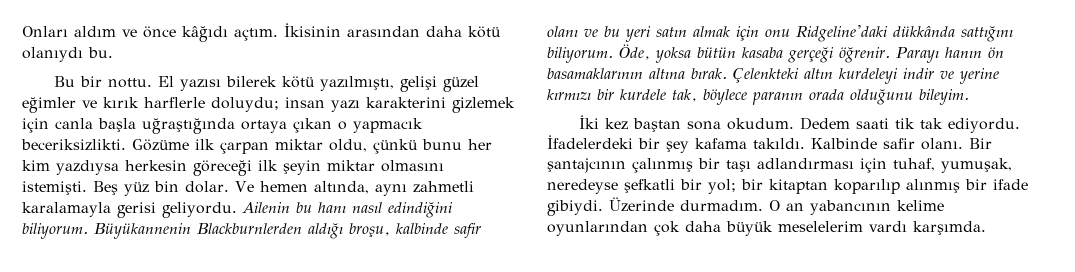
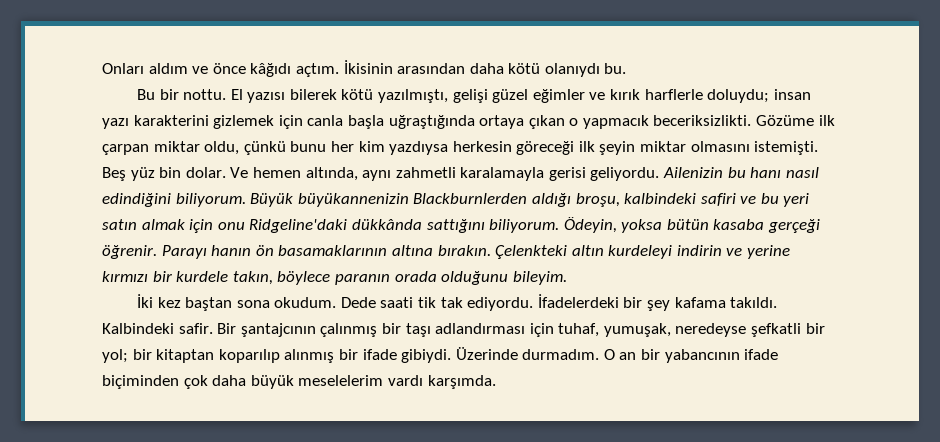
- Ailenin bu hanı nasıl edindiğini biliyorum.
+ Ailenizin bu hanı nasıl edindiğini biliyorum.
- Büyükannenin Blackburnlerden aldığı broşu, kalbinde safir olanı ve bu yeri satın almak için onu Ridgeline'daki dükkânda sattığını biliyorum.
+ Büyük büyükannenizin Blackburnlerden aldığı broşu, kalbindeki safiri ve bu yeri satın almak için onu Ridgeline'daki dükkânda sattığını biliyorum.
- Öde, yoksa bütün kasaba gerçeği öğrenir.
+ Ödeyin, yoksa bütün kasaba gerçeği öğrenir.
- Parayı hanın ön basamaklarının altına bırak.
+ Parayı hanın ön basamaklarının altına bırakın.
- Çelenkteki altın kurdeleyi indir ve yerine kırmızı bir kurdele tak, böylece paranın orada olduğunu bileyim.
+ Çelenkteki altın kurdeleyi indirin ve yerine kırmızı bir kurdele takın, böylece paranın orada olduğunu bileyim.
- Dedem saati tik tak ediyordu.
+ Dede saati tik tak ediyordu.
- Kalbinde safir olanı.
+ Kalbindeki safir.
- O an yabancının kelime oyunlarından çok daha büyük meselelerim vardı karşımda.
+ O an bir yabancının ifade biçiminden çok daha büyük meselelerim vardı karşımda.

